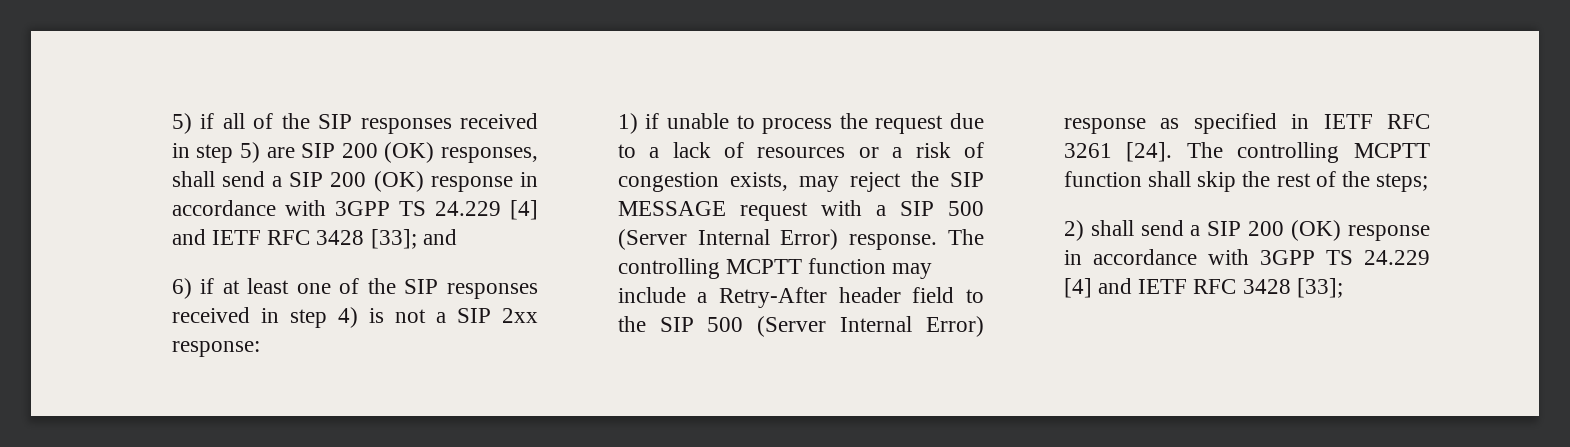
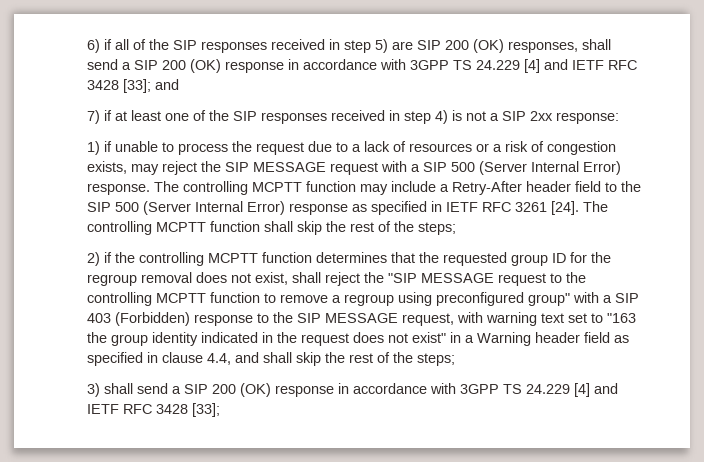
- 5) if all of the SIP responses received in step 5) are SIP 200 (OK) responses, shall send a SIP 200 (OK) response in accordance with 3GPP TS 24.229 [4] and IETF RFC 3428 [33]; and
+ 6) if all of the SIP responses received in step 5) are SIP 200 (OK) responses, shall send a SIP 200 (OK) response in accordance with 3GPP TS 24.229 [4] and IETF RFC 3428 [33]; and
- 6) if at least one of the SIP responses received in step 4) is not a SIP 2xx response:
+ 7) if at least one of the SIP responses received in step 4) is not a SIP 2xx response:
- 2) shall send a SIP 200 (OK) response in accordance with 3GPP TS 24.229 [4] and IETF RFC 3428 [33];
+ 2) if the controlling MCPTT function determines that the requested group ID for the regroup removal does not exist, shall reject the "SIP MESSAGE request to the controlling MCPTT function to remove a regroup using preconfigured group" with a SIP 403 (Forbidden) response to the SIP MESSAGE request, with warning text set to "163 the group identity indicated in the request does not exist" in a Warning header field as specified in clause 4.4, and shall skip the rest of the steps;
+ 3) shall send a SIP 200 (OK) response in accordance with 3GPP TS 24.229 [4] and IETF RFC 3428 [33];

